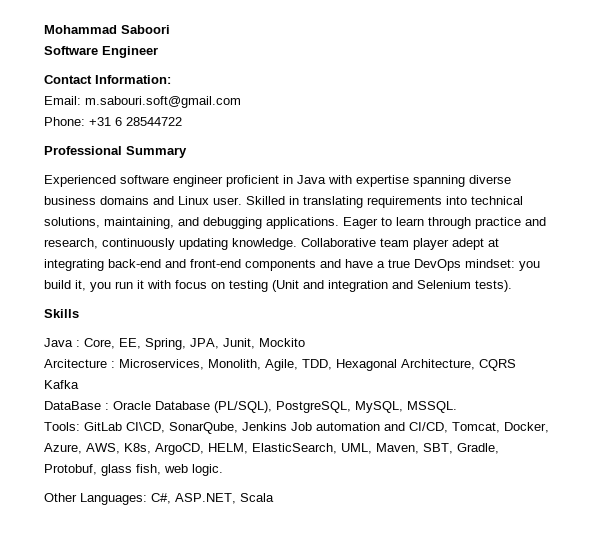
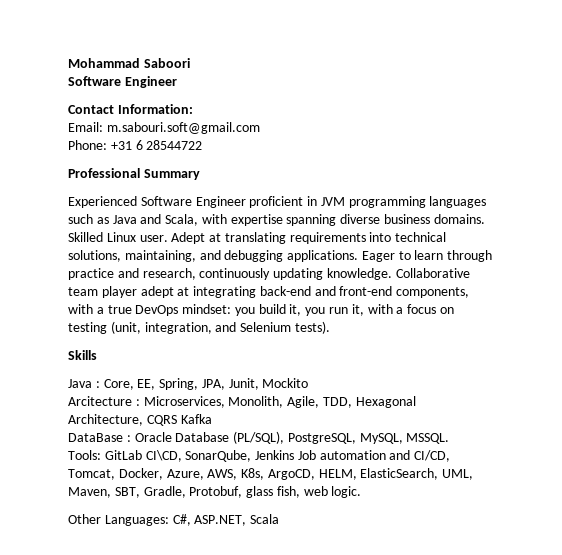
- Experienced software engineer proficient in Java with expertise spanning diverse business domains and Linux user. Skilled in translating requirements into technical solutions, maintaining, and debugging applications.
+ Experienced Software Engineer proficient in JVM programming languages such as Java and Scala, with expertise spanning diverse business domains. Skilled Linux user. Adept at translating requirements into technical solutions, maintaining, and debugging applications.
- Collaborative team player adept at integrating back-end and front-end components and have a true DevOps mindset: you build it, you run it with focus on testing (Unit and integration and Selenium tests).
+ Collaborative team player adept at integrating back-end and front-end components, with a true DevOps mindset: you build it, you run it, with a focus on testing (unit, integration, and Selenium tests).

